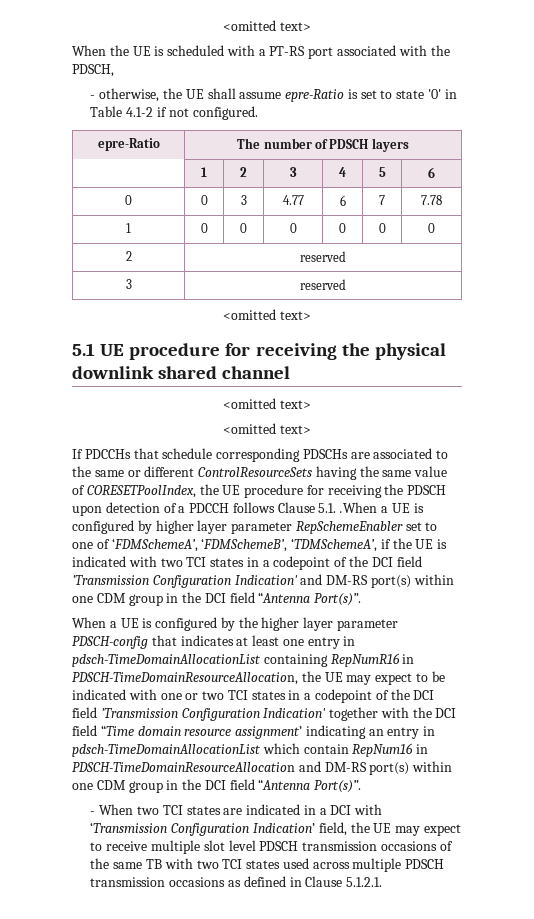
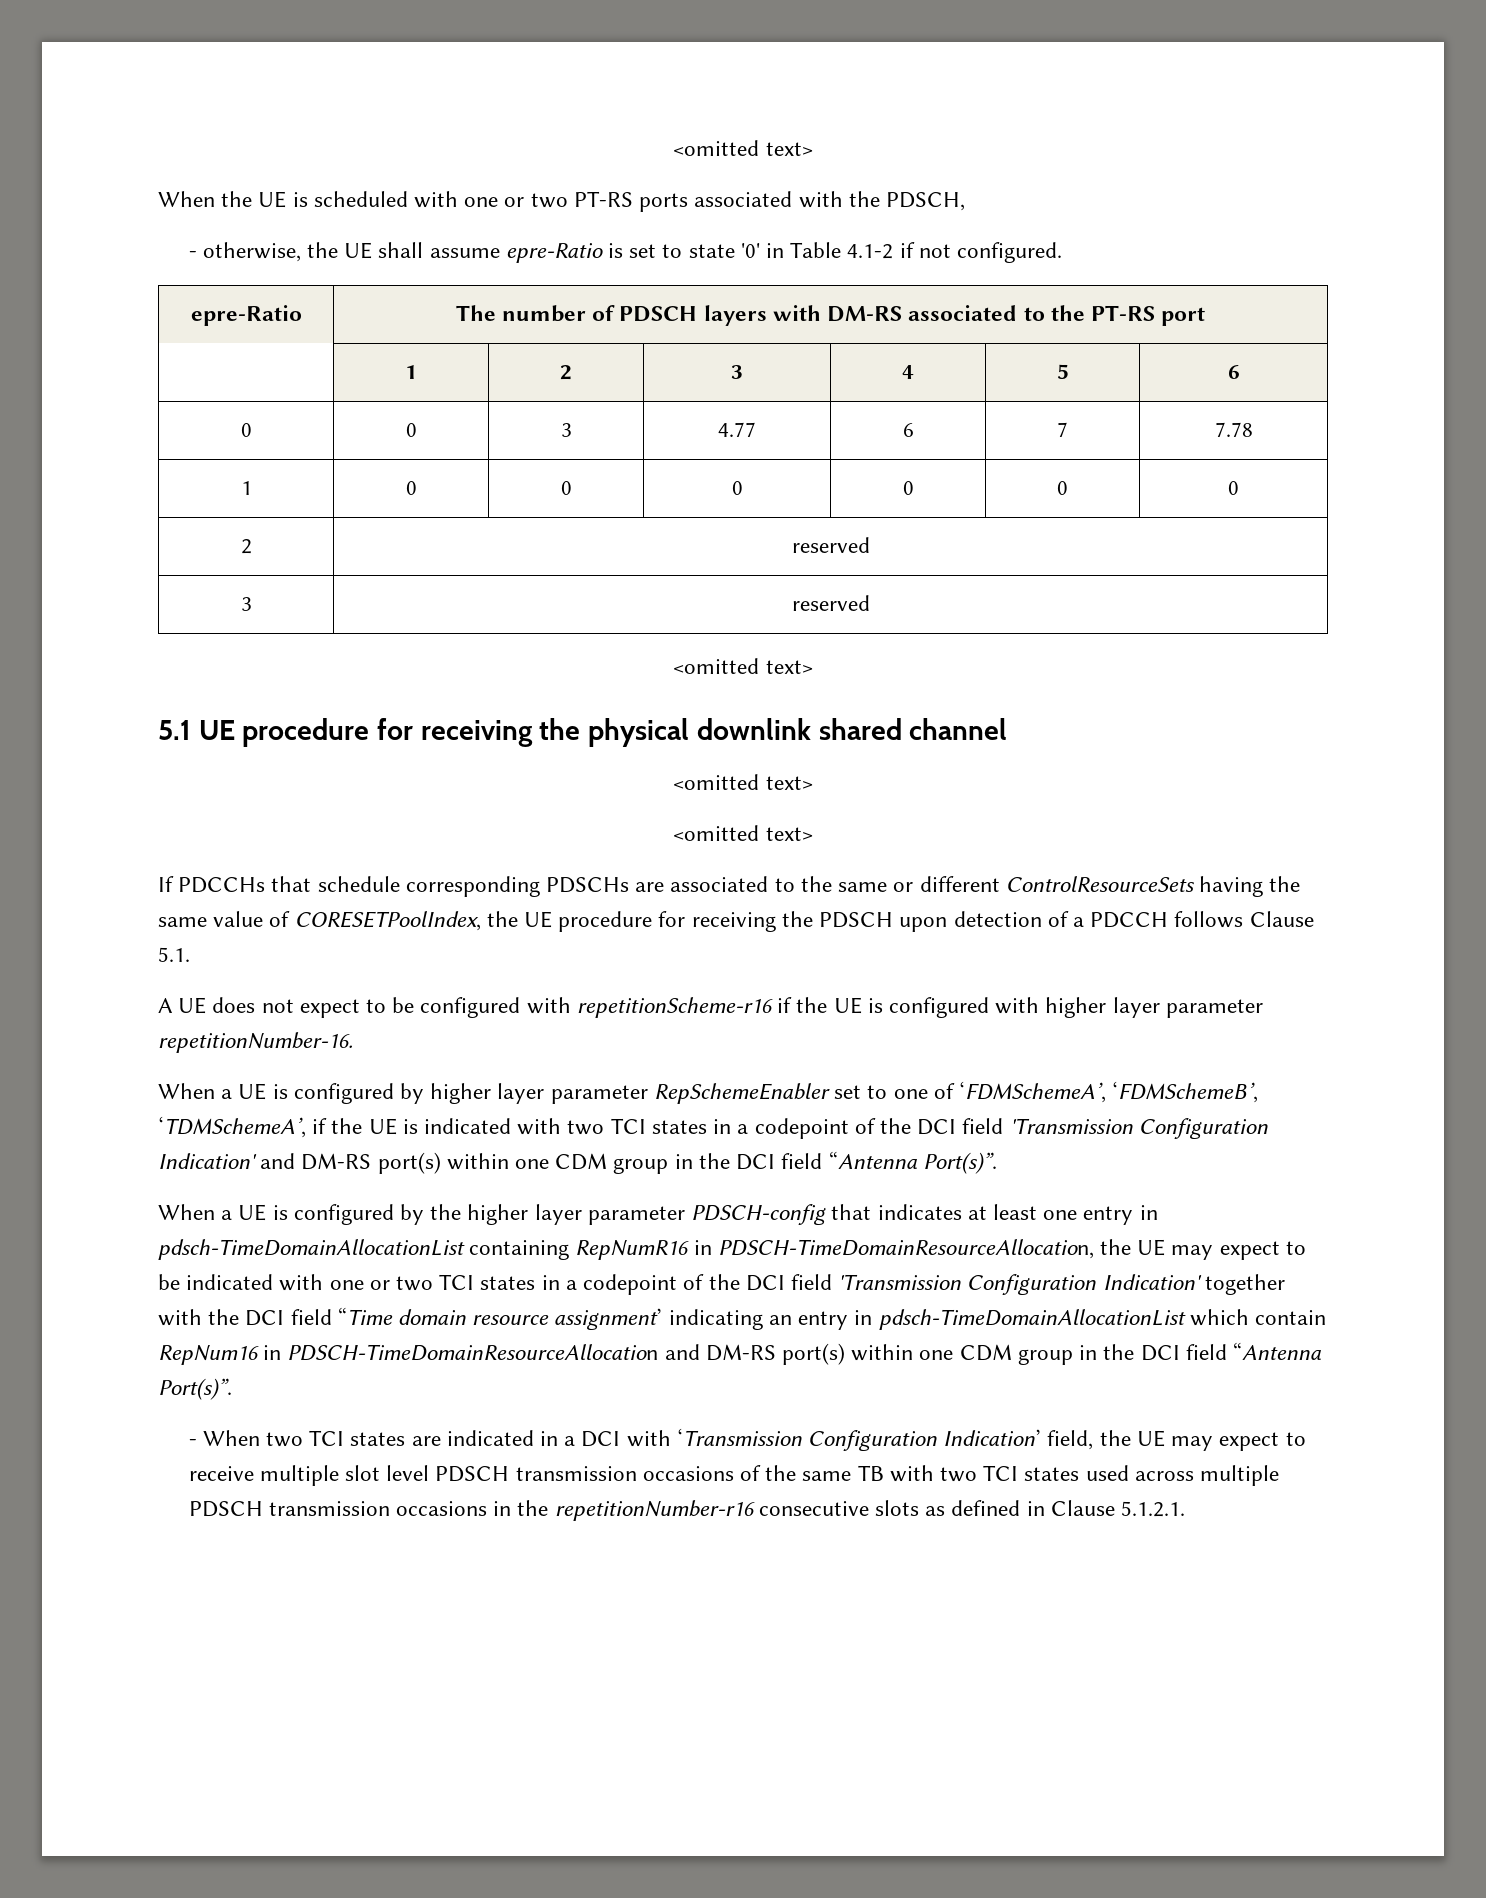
- When the UE is scheduled with a PT-RS port associated with the PDSCH,
+ When the UE is scheduled with one or two PT-RS ports associated with the PDSCH,
- epre-Ratio | The number of PDSCH layers
+ epre-Ratio | The number of PDSCH layers with DM-RS associated to the PT-RS port
- If PDCCHs that schedule corresponding PDSCHs are associated to the same or different ControlResourceSets having the same value of CORESETPoolIndex, the UE procedure for receiving the PDSCH upon detection of a PDCCH follows Clause 5.1. .When a UE is configured by higher layer parameter RepSchemeEnabler set to one of ‘FDMSchemeA’, ‘FDMSchemeB’, ‘TDMSchemeA’, if the UE is indicated with two TCI states in a codepoint of the DCI field 'Transmission Configuration Indication' and DM-RS port(s) within one CDM group in the DCI field “Antenna Port(s)”.
+ If PDCCHs that schedule corresponding PDSCHs are associated to the same or different ControlResourceSets having the same value of CORESETPoolIndex, the UE procedure for receiving the PDSCH upon detection of a PDCCH follows Clause 5.1.
+ A UE does not expect to be configured with repetitionScheme-r16 if the UE is configured with higher layer parameter repetitionNumber-16.
+ When a UE is configured by higher layer parameter RepSchemeEnabler set to one of ‘FDMSchemeA’, ‘FDMSchemeB’, ‘TDMSchemeA’, if the UE is indicated with two TCI states in a codepoint of the DCI field 'Transmission Configuration Indication' and DM-RS port(s) within one CDM group in the DCI field “Antenna Port(s)”.
- - When two TCI states are indicated in a DCI with ‘Transmission Configuration Indication’ field, the UE may expect to receive multiple slot level PDSCH transmission occasions of the same TB with two TCI states used across multiple PDSCH transmission occasions as defined in Clause 5.1.2.1.
+ - When two TCI states are indicated in a DCI with ‘Transmission Configuration Indication’ field, the UE may expect to receive multiple slot level PDSCH transmission occasions of the same TB with two TCI states used across multiple PDSCH transmission occasions in the repetitionNumber-r16 consecutive slots as defined in Clause 5.1.2.1.

